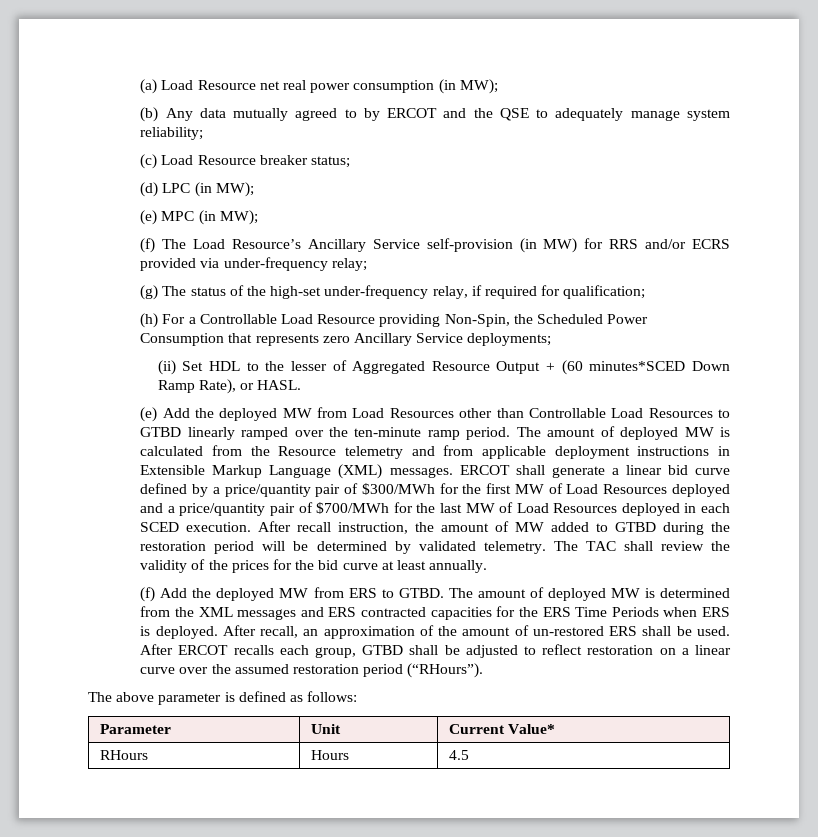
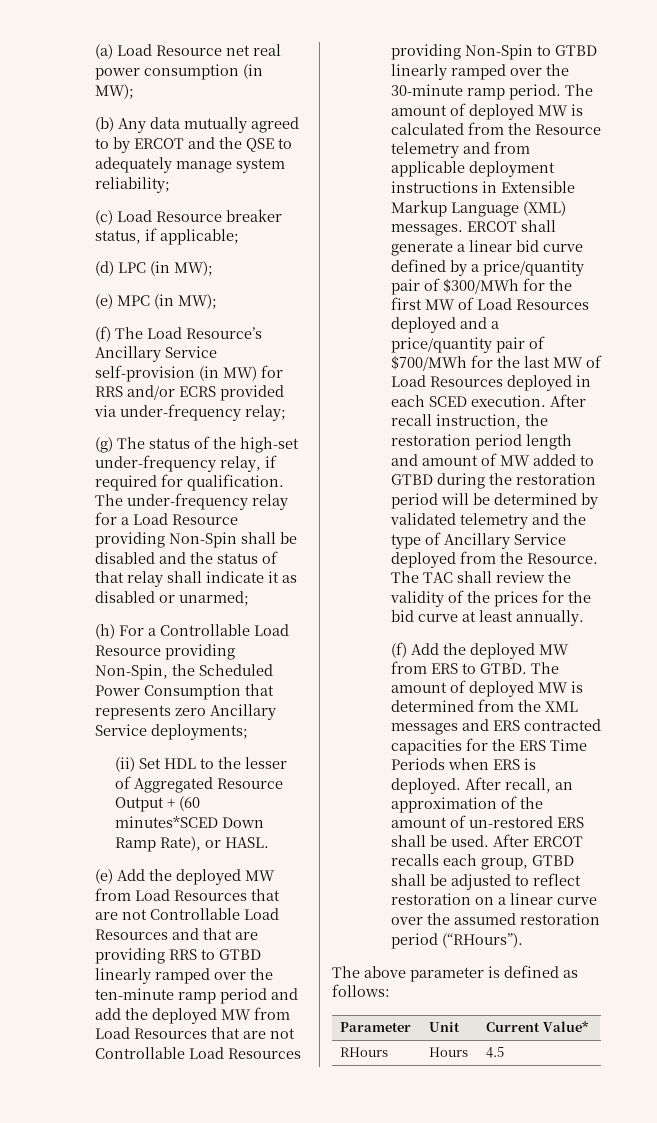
- (c) Load Resource breaker status;
+ (c) Load Resource breaker status, if applicable;
- (g) The status of the high-set under-frequency relay, if required for qualification;
+ (g) The status of the high-set under-frequency relay, if required for qualification. The under-frequency relay for a Load Resource providing Non-Spin shall be disabled and the status of that relay shall indicate it as disabled or unarmed;
- (e) Add the deployed MW from Load Resources other than Controllable Load Resources to GTBD linearly ramped over the ten-minute ramp period.
+ (e) Add the deployed MW from Load Resources that are not Controllable Load Resources and that are providing RRS to GTBD linearly ramped over the ten-minute ramp period and add the deployed MW from Load Resources that are not Controllable Load Resources providing Non-Spin to GTBD linearly ramped over the 30-minute ramp period.
- After recall instruction, the amount of MW added to GTBD during the restoration period will be determined by validated telemetry.
+ After recall instruction, the restoration period length and amount of MW added to GTBD during the restoration period will be determined by validated telemetry and the type of Ancillary Service deployed from the Resource.

